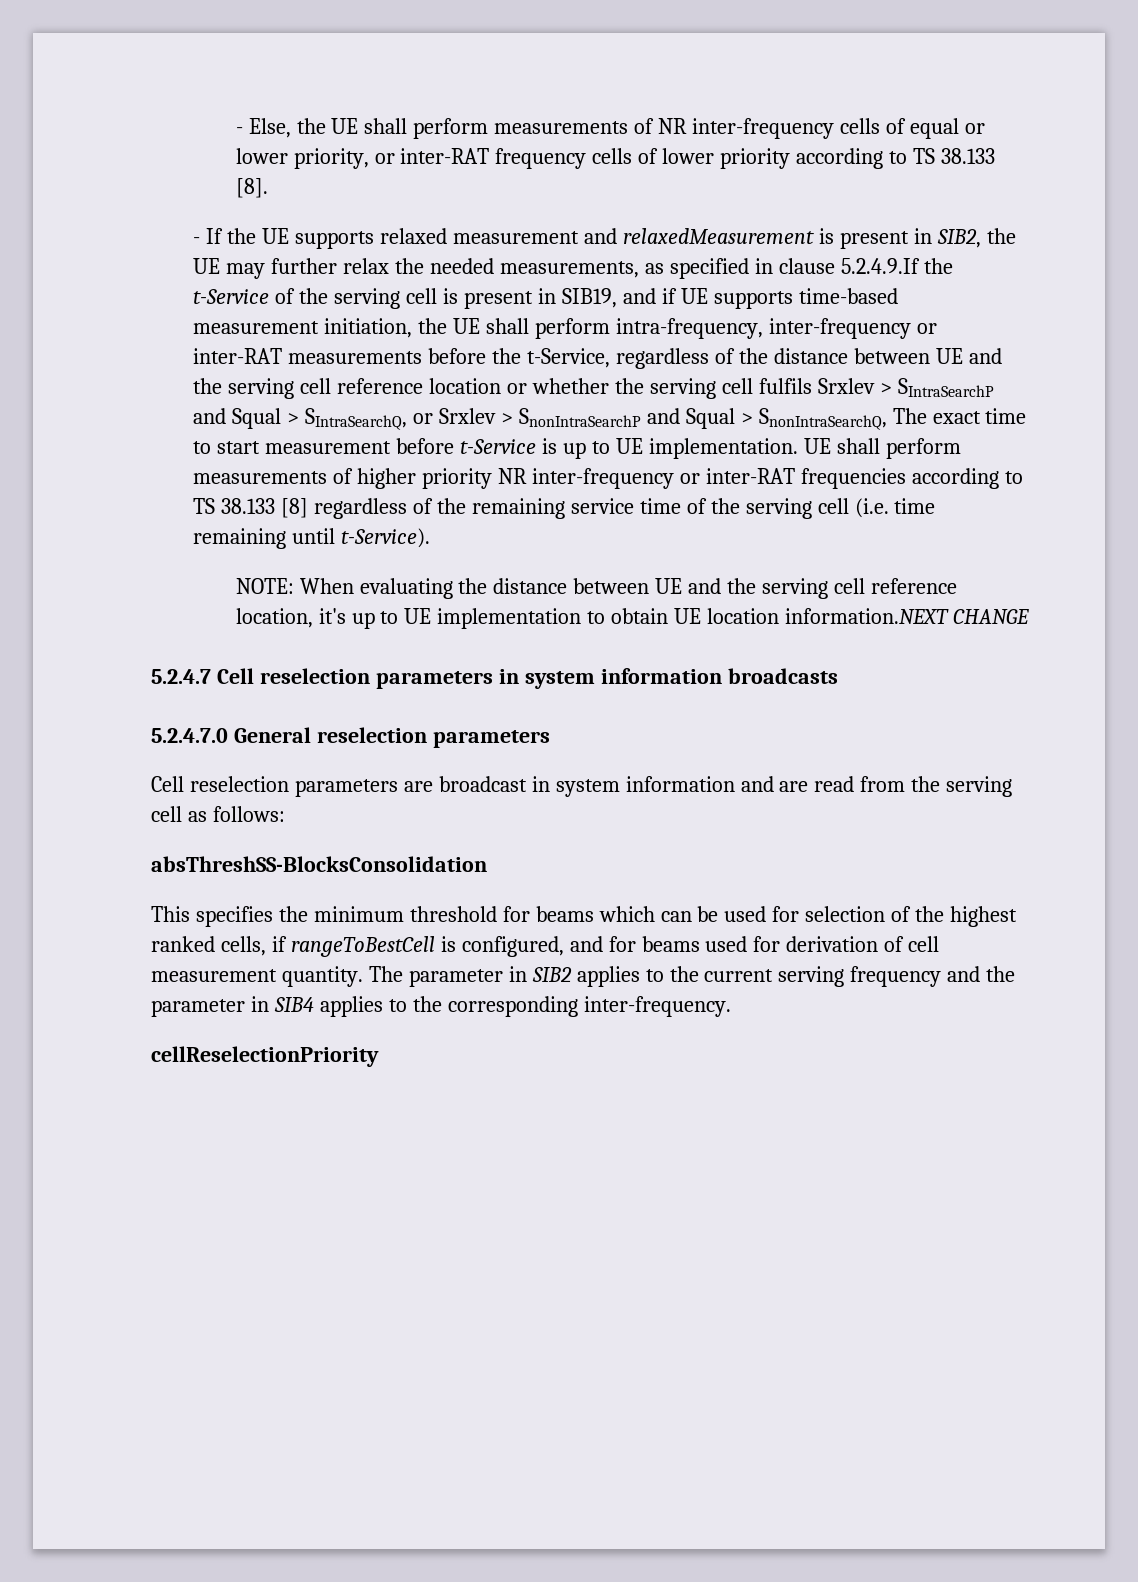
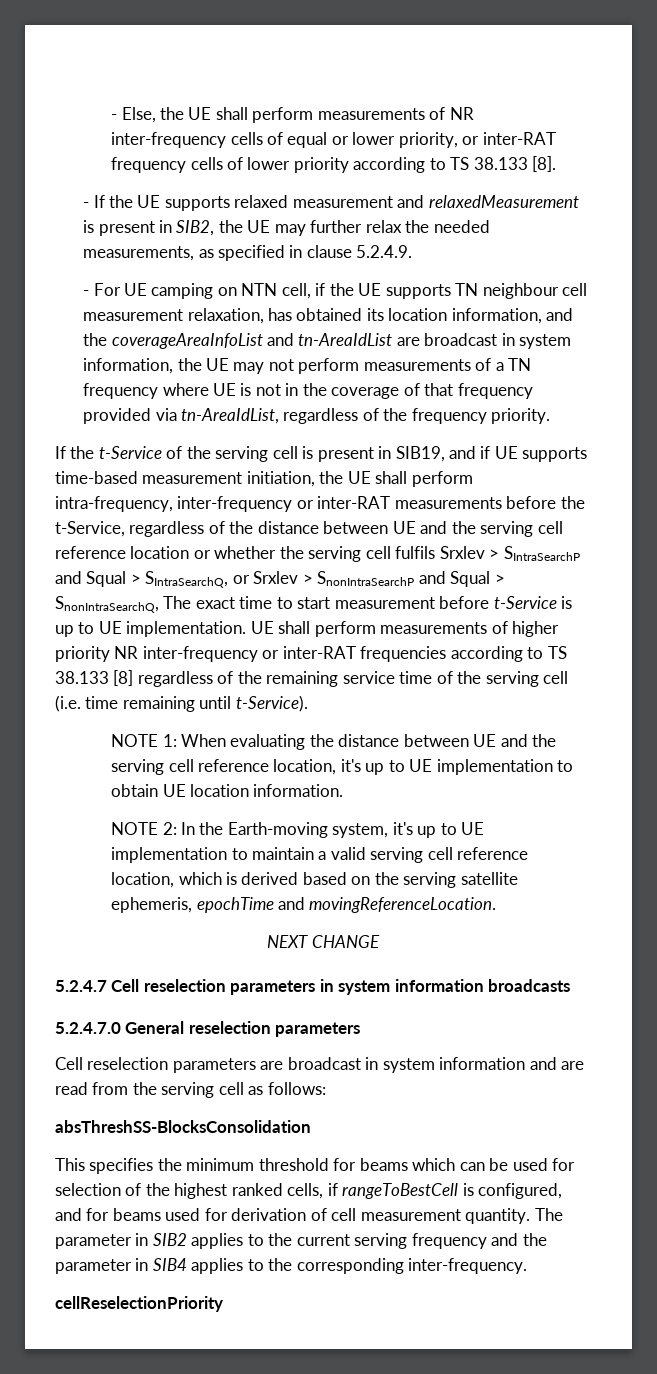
- - If the UE supports relaxed measurement and relaxedMeasurement is present in SIB2, the UE may further relax the needed measurements, as specified in clause 5.2.4.9.If the t-Service of the serving cell is present in SIB19, and if UE supports time-based measurement initiation, the UE shall perform intra-frequency, inter-frequency or inter-RAT measurements before the t-Service, regardless of the distance between UE and the serving cell reference location or whether the serving cell fulfils Srxlev > SIntraSearchP and Squal > SIntraSearchQ, or Srxlev > SnonIntraSearchP and Squal > SnonIntraSearchQ, The exact time to start measurement before t-Service is up to UE implementation.
+ - If the UE supports relaxed measurement and relaxedMeasurement is present in SIB2, the UE may further relax the needed measurements, as specified in clause 5.2.4.9.
+ - For UE camping on NTN cell, if the UE supports TN neighbour cell measurement relaxation, has obtained its location information, and the coverageAreaInfoList and tn-AreaIdList are broadcast in system information, the UE may not perform measurements of a TN frequency where UE is not in the coverage of that frequency provided via tn-AreaIdList, regardless of the frequency priority.
+ If the t-Service of the serving cell is present in SIB19, and if UE supports time-based measurement initiation, the UE shall perform intra-frequency, inter-frequency or inter-RAT measurements before the t-Service, regardless of the distance between UE and the serving cell reference location or whether the serving cell fulfils Srxlev > SIntraSearchP and Squal > SIntraSearchQ, or Srxlev > SnonIntraSearchP and Squal > SnonIntraSearchQ, The exact time to start measurement before t-Service is up to UE implementation.
- NOTE: When evaluating the distance between UE and the serving cell reference location, it's up to UE implementation to obtain UE location information.NEXT CHANGE
+ NOTE 1: When evaluating the distance between UE and the serving cell reference location, it's up to UE implementation to obtain UE location information.
+ NOTE 2: In the Earth-moving system, it's up to UE implementation to maintain a valid serving cell reference location, which is derived based on the serving satellite ephemeris, epochTime and movingReferenceLocation.
+ NEXT CHANGE

